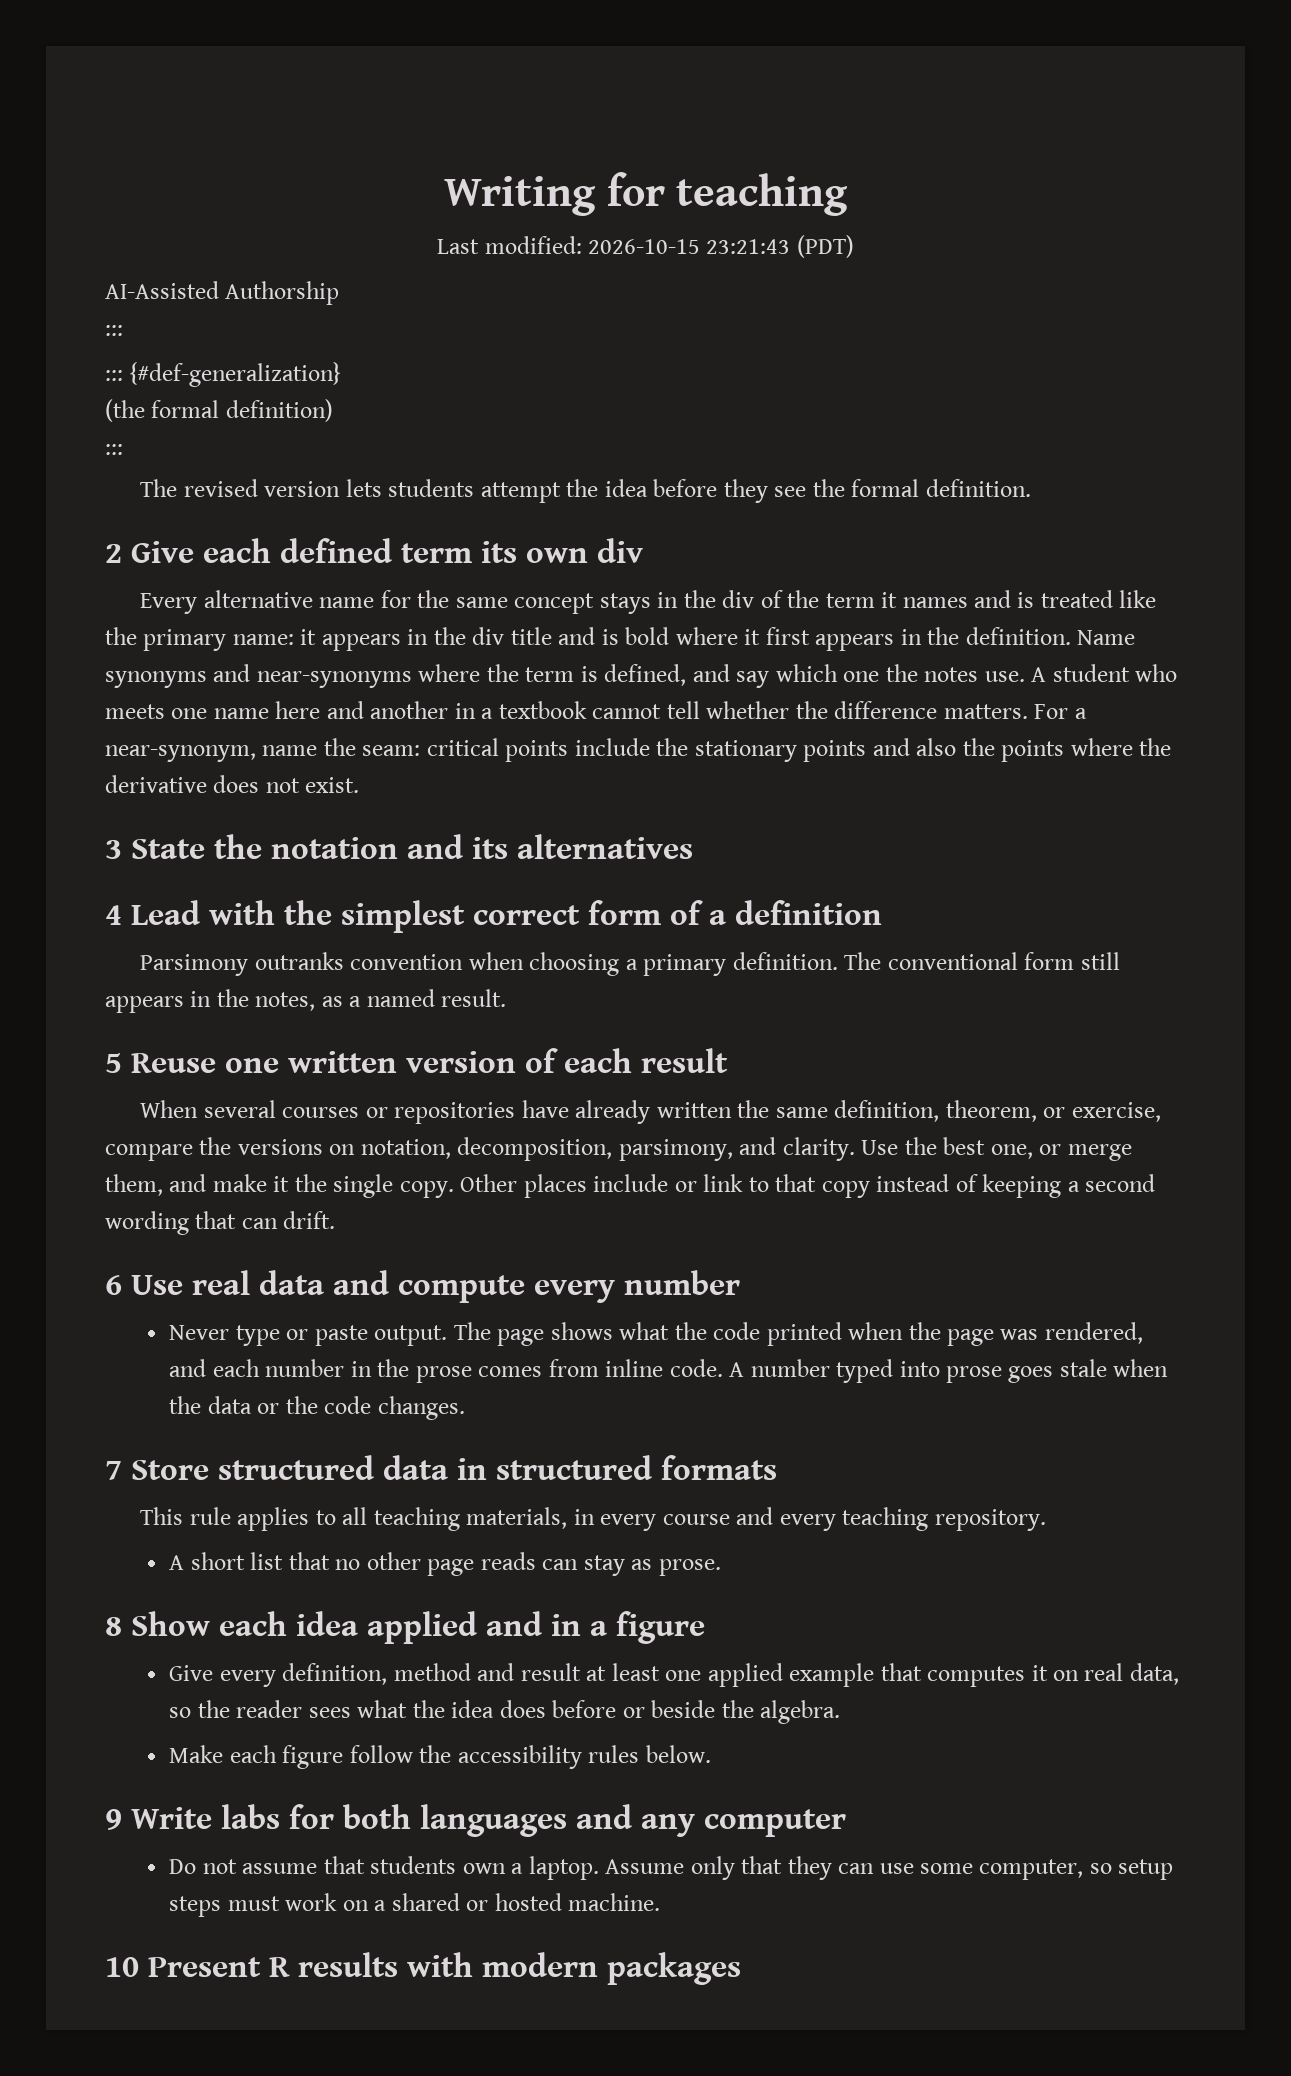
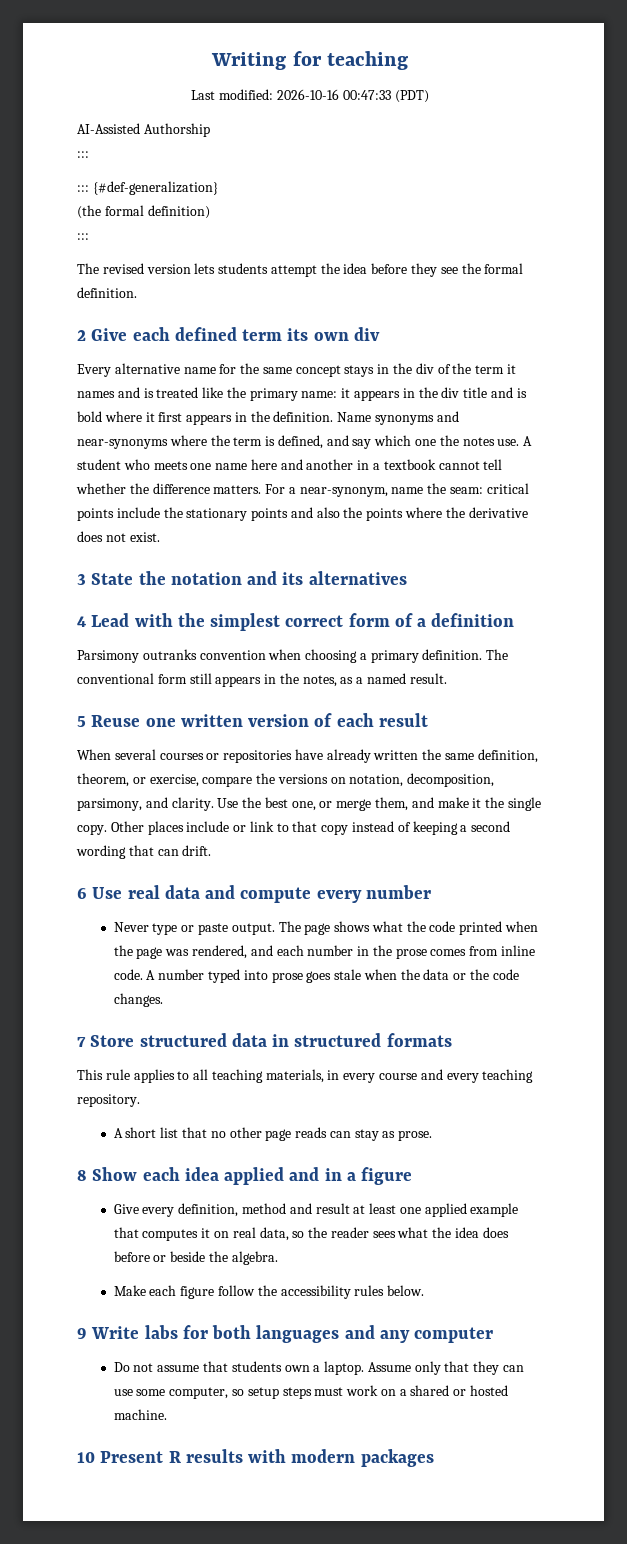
- Last modified: 2026-10-15 23:21:43 (PDT)
+ Last modified: 2026-10-16 00:47:33 (PDT)

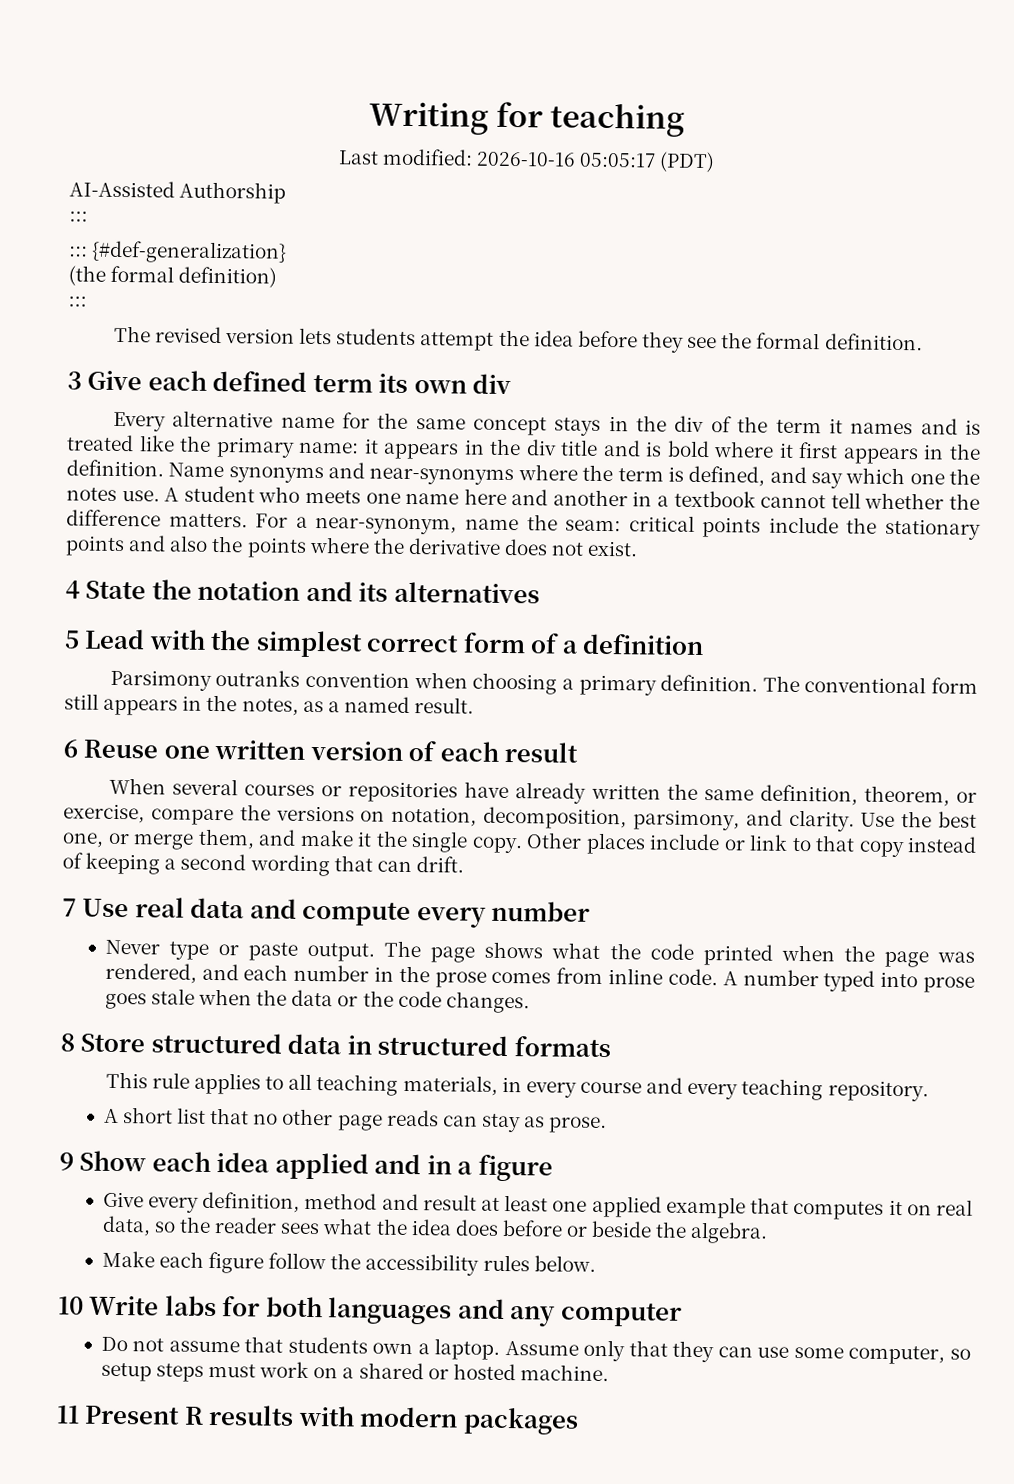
- Last modified: 2026-10-16 00:47:33 (PDT)
+ Last modified: 2026-10-16 05:05:17 (PDT)
- 2 Give each defined term its own div
+ 3 Give each defined term its own div
- 3 State the notation and its alternatives
+ 4 State the notation and its alternatives
- 4 Lead with the simplest correct form of a definition
+ 5 Lead with the simplest correct form of a definition
- 5 Reuse one written version of each result
+ 6 Reuse one written version of each result
- 6 Use real data and compute every number
+ 7 Use real data and compute every number
- 7 Store structured data in structured formats
+ 8 Store structured data in structured formats
- 8 Show each idea applied and in a figure
+ 9 Show each idea applied and in a figure
- 9 Write labs for both languages and any computer
+ 10 Write labs for both languages and any computer
- 10 Present R results with modern packages
+ 11 Present R results with modern packages

